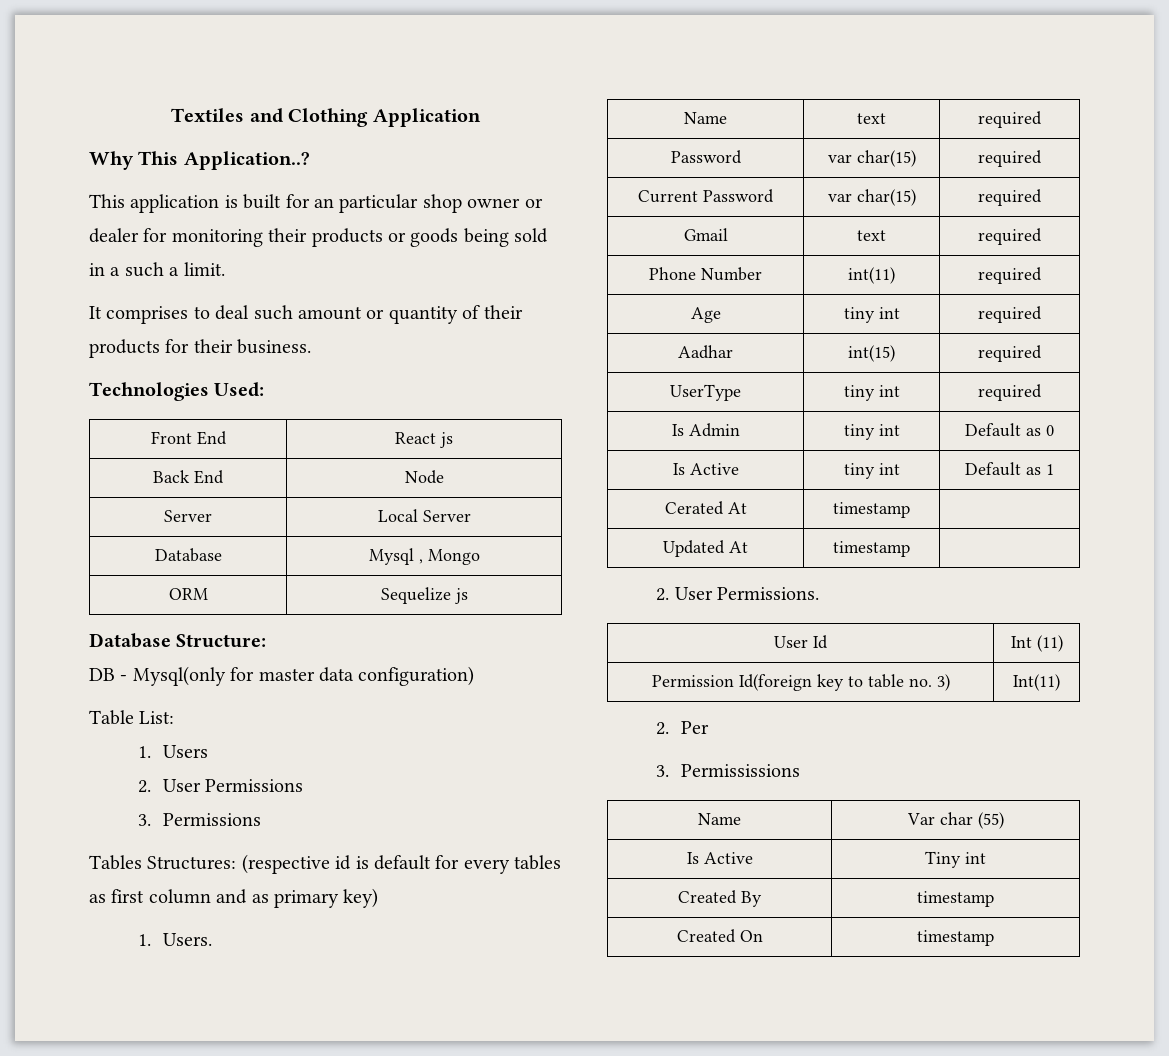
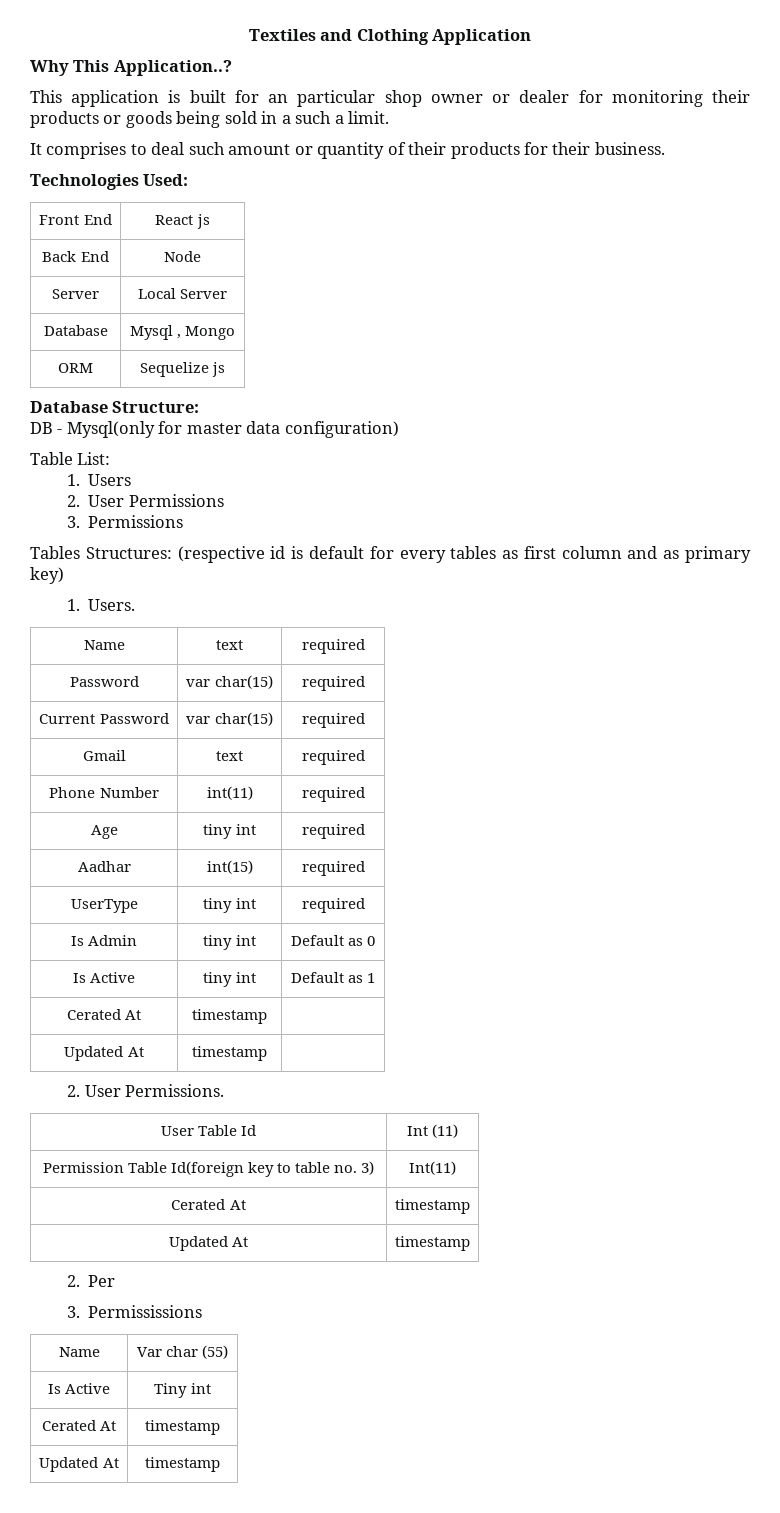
- User Id | Int (11)
+ User Table Id | Int (11)
- Permission Id(foreign key to table no. 3) | Int(11)
+ Permission Table Id(foreign key to table no. 3) | Int(11)
+ Cerated At | timestamp
+ Updated At | timestamp
  Is Active | Tiny int
- Created By | timestamp
- Created On | timestamp
+ Cerated At | timestamp
+ Updated At | timestamp

